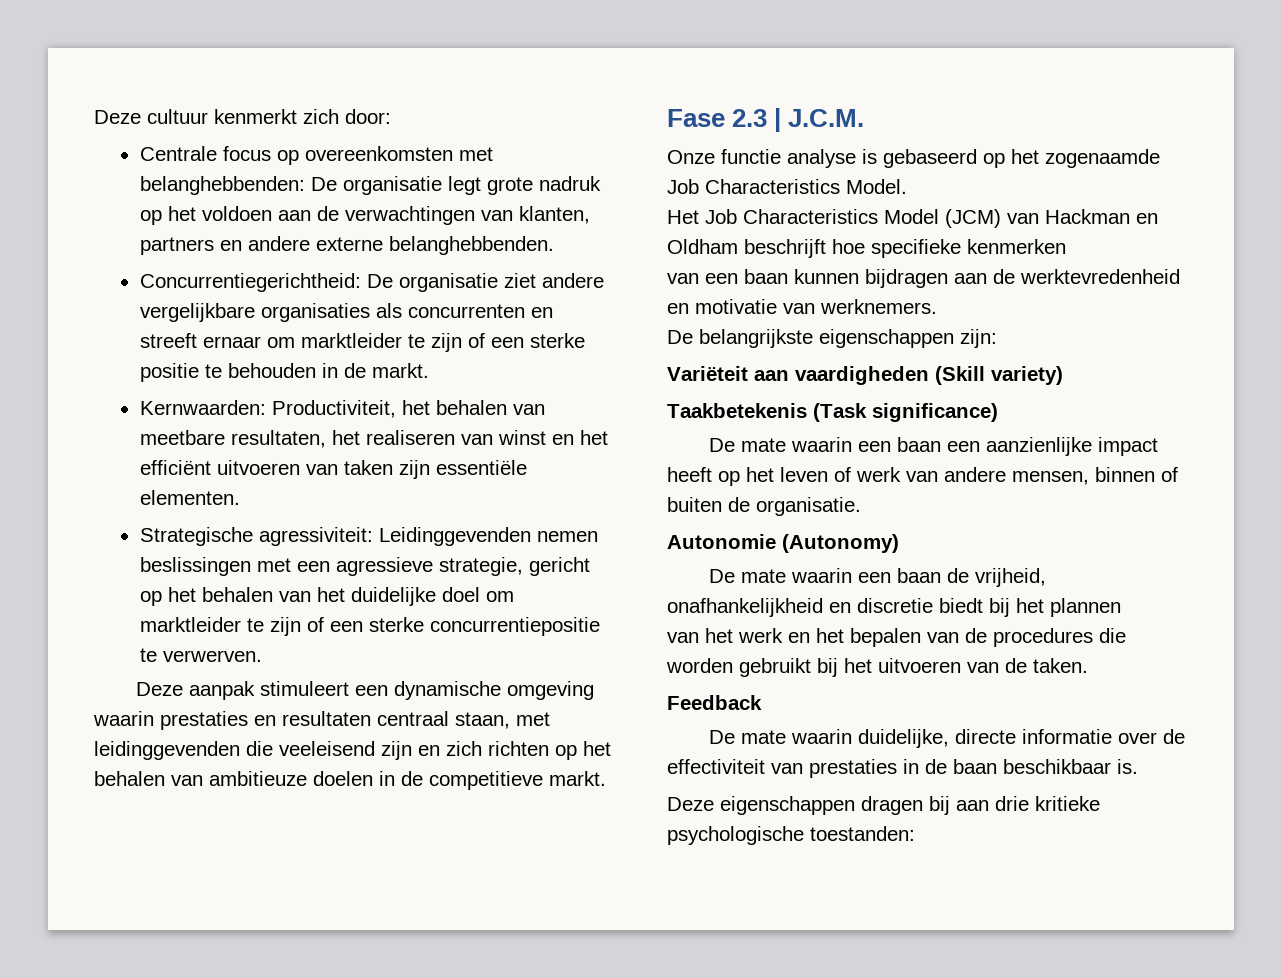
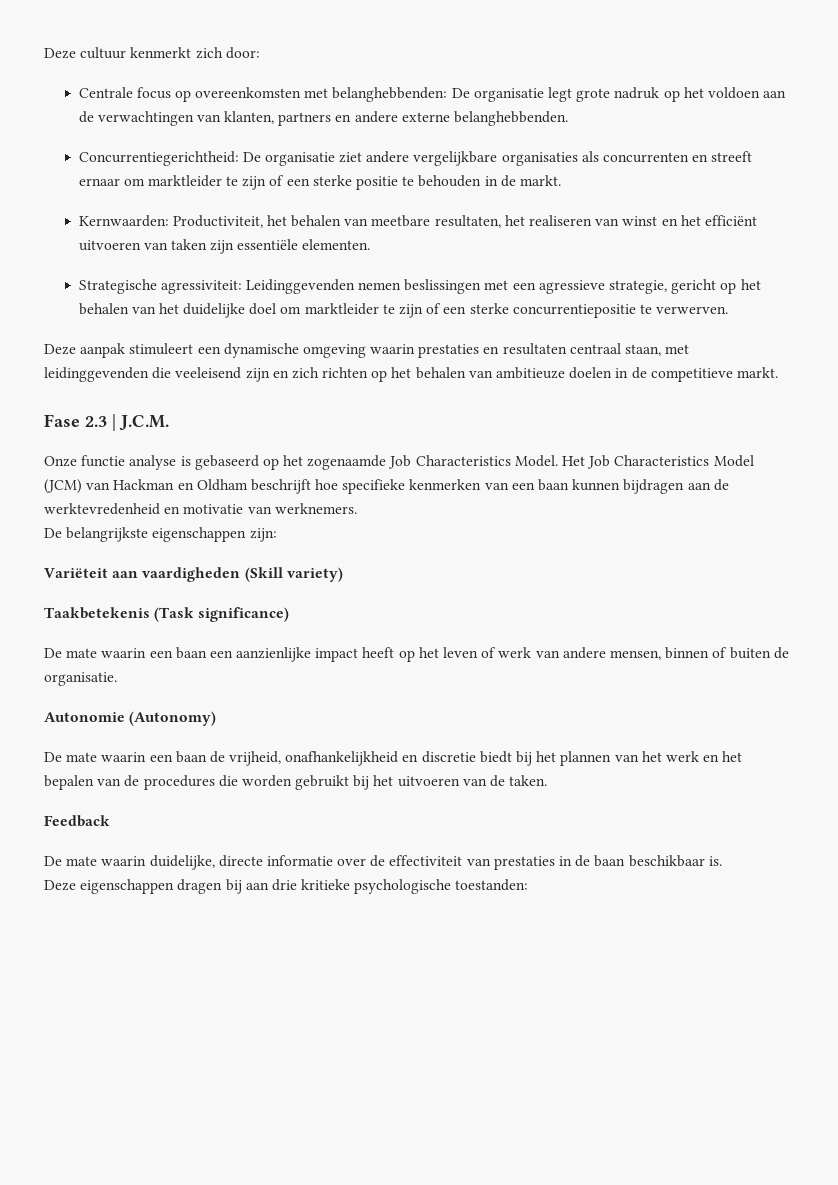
- Onze functie analyse is gebaseerd op het zogenaamde Job Characteristics Model.
- Het Job Characteristics Model (JCM) van Hackman en Oldham beschrijft hoe specifieke kenmerken
- van een baan kunnen bijdragen aan de werktevredenheid en motivatie van werknemers.
+ Onze functie analyse is gebaseerd op het zogenaamde Job Characteristics Model. Het Job Characteristics Model (JCM) van Hackman en Oldham beschrijft hoe specifieke kenmerken van een baan kunnen bijdragen aan de werktevredenheid en motivatie van werknemers.
- De mate waarin een baan de vrijheid, onafhankelijkheid en discretie biedt bij het plannen
- van het werk en het bepalen van de procedures die worden gebruikt bij het uitvoeren van de taken.
+ De mate waarin een baan de vrijheid, onafhankelijkheid en discretie biedt bij het plannen van het werk en het bepalen van de procedures die worden gebruikt bij het uitvoeren van de taken.

